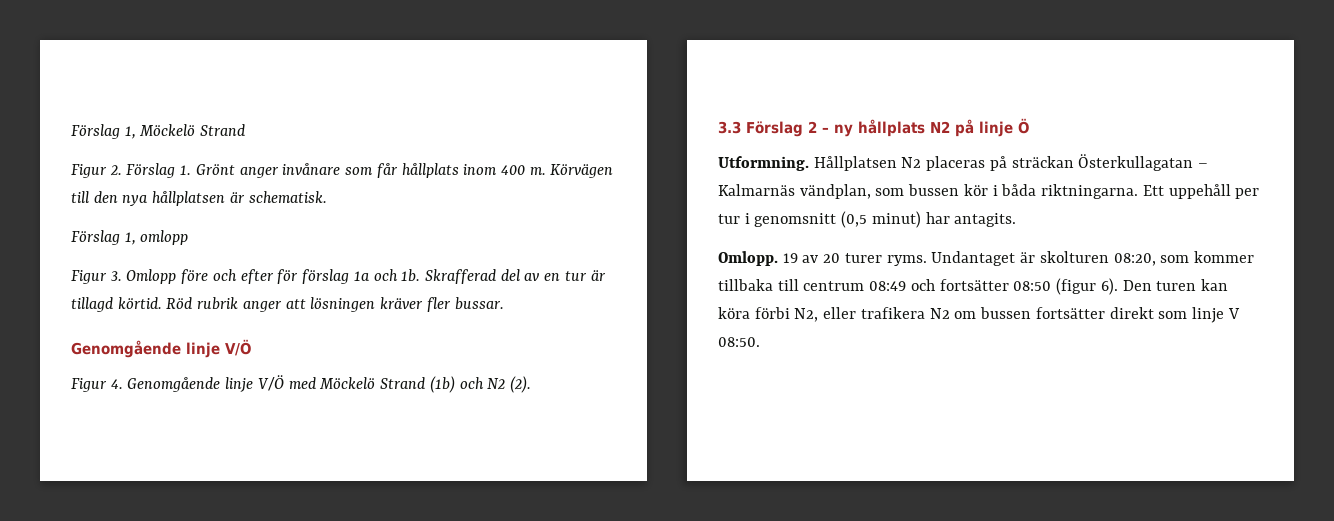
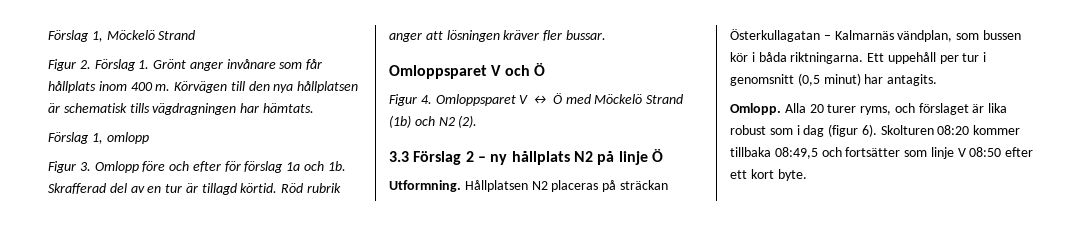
- Körvägen till den nya hållplatsen är schematisk.
+ Körvägen till den nya hållplatsen är schematisk tills vägdragningen har hämtats.
  Röd rubrik anger att lösningen kräver fler bussar.
- Genomgående linje V/Ö
- Figur 4. Genomgående linje V/Ö med Möckelö Strand (1b) och N2 (2).
+ Omloppsparet V och Ö
+ Figur 4. Omloppsparet V ↔ Ö med Möckelö Strand (1b) och N2 (2).
- 19 av 20 turer ryms. Undantaget är skolturen 08:20, som kommer tillbaka till centrum 08:49 och fortsätter 08:50 (figur 6). Den turen kan köra förbi N2, eller trafikera N2 om bussen fortsätter direkt som linje V 08:50.
+ Alla 20 turer ryms, och förslaget är lika robust som i dag (figur 6). Skolturen 08:20 kommer tillbaka 08:49,5 och fortsätter som linje V 08:50 efter ett kort byte.

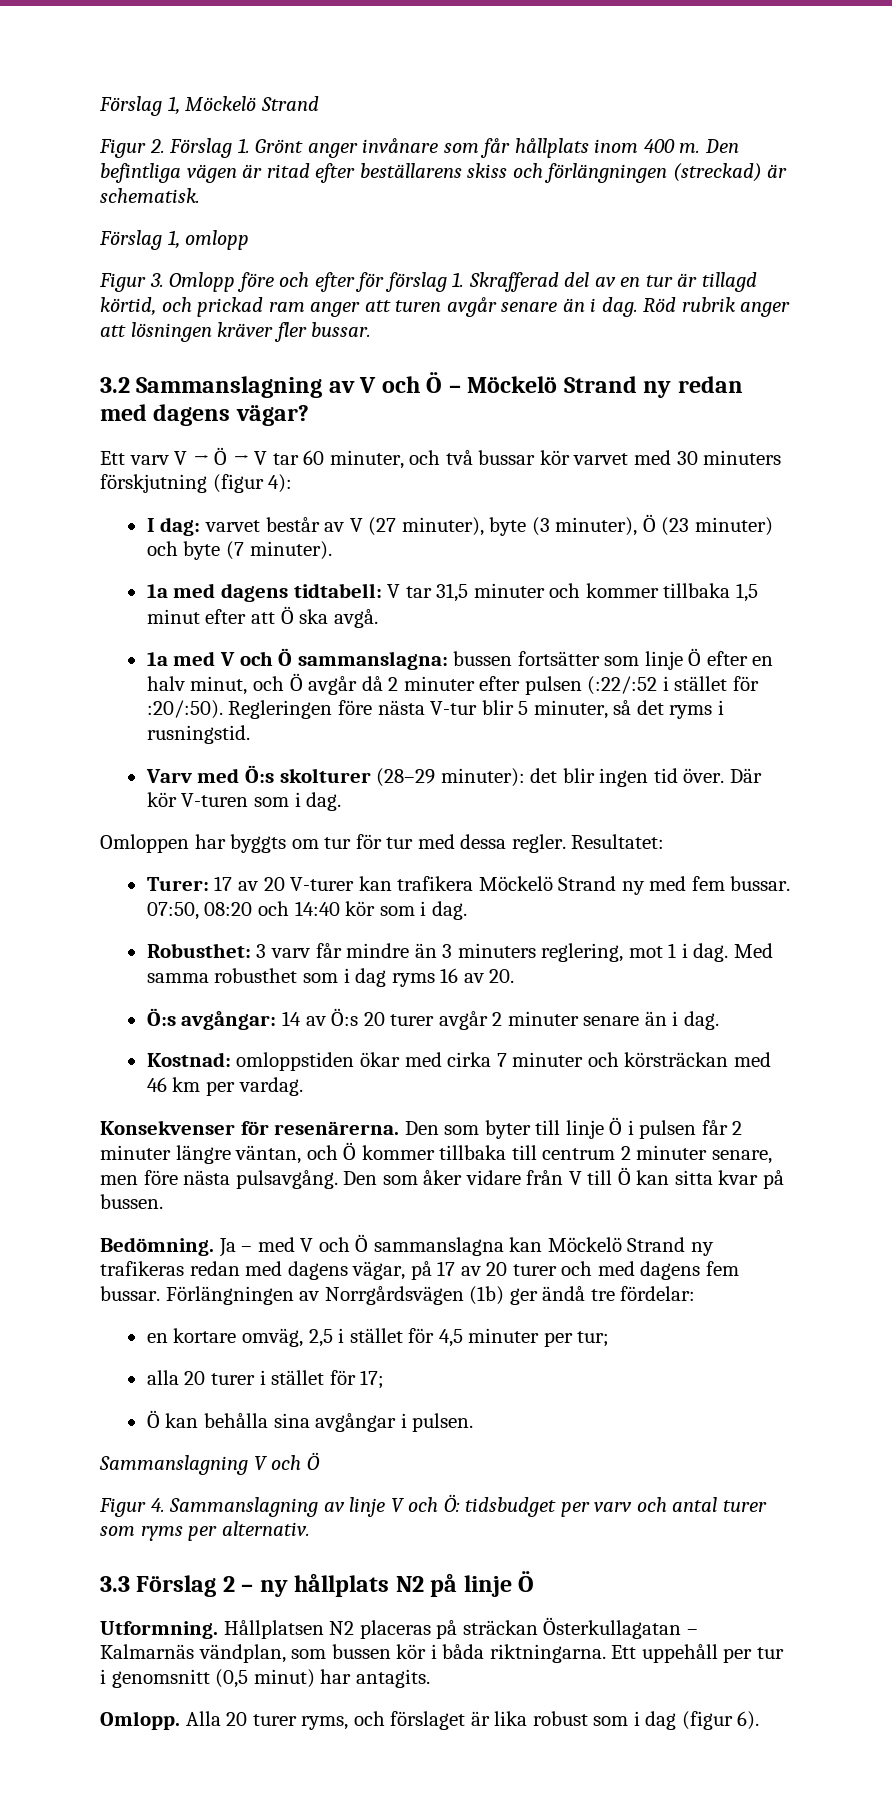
- Körvägen till den nya hållplatsen är schematisk tills vägdragningen har hämtats.
+ Den befintliga vägen är ritad efter beställarens skiss och förlängningen (streckad) är schematisk.
- Figur 3. Omlopp före och efter för förslag 1a och 1b. Skrafferad del av en tur är tillagd körtid.
+ Figur 3. Omlopp före och efter för förslag 1. Skrafferad del av en tur är tillagd körtid, och prickad ram anger att turen avgår senare än i dag.
- Omloppsparet V och Ö
+ 3.2 Sammanslagning av V och Ö – Möckelö Strand ny redan med dagens vägar?
+ Ett varv V → Ö → V tar 60 minuter, och två bussar kör varvet med 30 minuters förskjutning (figur 4):
+ I dag: varvet består av V (27 minuter), byte (3 minuter), Ö (23 minuter) och byte (7 minuter).
+ 1a med dagens tidtabell: V tar 31,5 minuter och kommer tillbaka 1,5 minut efter att Ö ska avgå.
+ 1a med V och Ö sammanslagna: bussen fortsätter som linje Ö efter en halv minut, och Ö avgår då 2 minuter efter pulsen (:22/:52 i stället för :20/:50). Regleringen före nästa V-tur blir 5 minuter, så det ryms i rusningstid.
+ Varv med Ö:s skolturer (28–29 minuter): det blir ingen tid över. Där kör V-turen som i dag.
+ Omloppen har byggts om tur för tur med dessa regler. Resultatet:
+ Turer: 17 av 20 V-turer kan trafikera Möckelö Strand ny med fem bussar. 07:50, 08:20 och 14:40 kör som i dag.
+ Robusthet: 3 varv får mindre än 3 minuters reglering, mot 1 i dag. Med samma robusthet som i dag ryms 16 av 20.
+ Ö:s avgångar: 14 av Ö:s 20 turer avgår 2 minuter senare än i dag.
+ Kostnad: omloppstiden ökar med cirka 7 minuter och körsträckan med 46 km per vardag.
+ Konsekvenser för resenärerna. Den som byter till linje Ö i pulsen får 2 minuter längre väntan, och Ö kommer tillbaka till centrum 2 minuter senare, men före nästa pulsavgång. Den som åker vidare från V till Ö kan sitta kvar på bussen.
+ Bedömning. Ja – med V och Ö sammanslagna kan Möckelö Strand ny trafikeras redan med dagens vägar, på 17 av 20 turer och med dagens fem bussar. Förlängningen av Norrgårdsvägen (1b) ger ändå tre fördelar:
+ en kortare omväg, 2,5 i stället för 4,5 minuter per tur;
+ alla 20 turer i stället för 17;
+ Ö kan behålla sina avgångar i pulsen.
+ Sammanslagning V och Ö
- Figur 4. Omloppsparet V ↔ Ö med Möckelö Strand (1b) och N2 (2).
+ Figur 4. Sammanslagning av linje V och Ö: tidsbudget per varv och antal turer som ryms per alternativ.
- Skolturen 08:20 kommer tillbaka 08:49,5 och fortsätter som linje V 08:50 efter ett kort byte.

